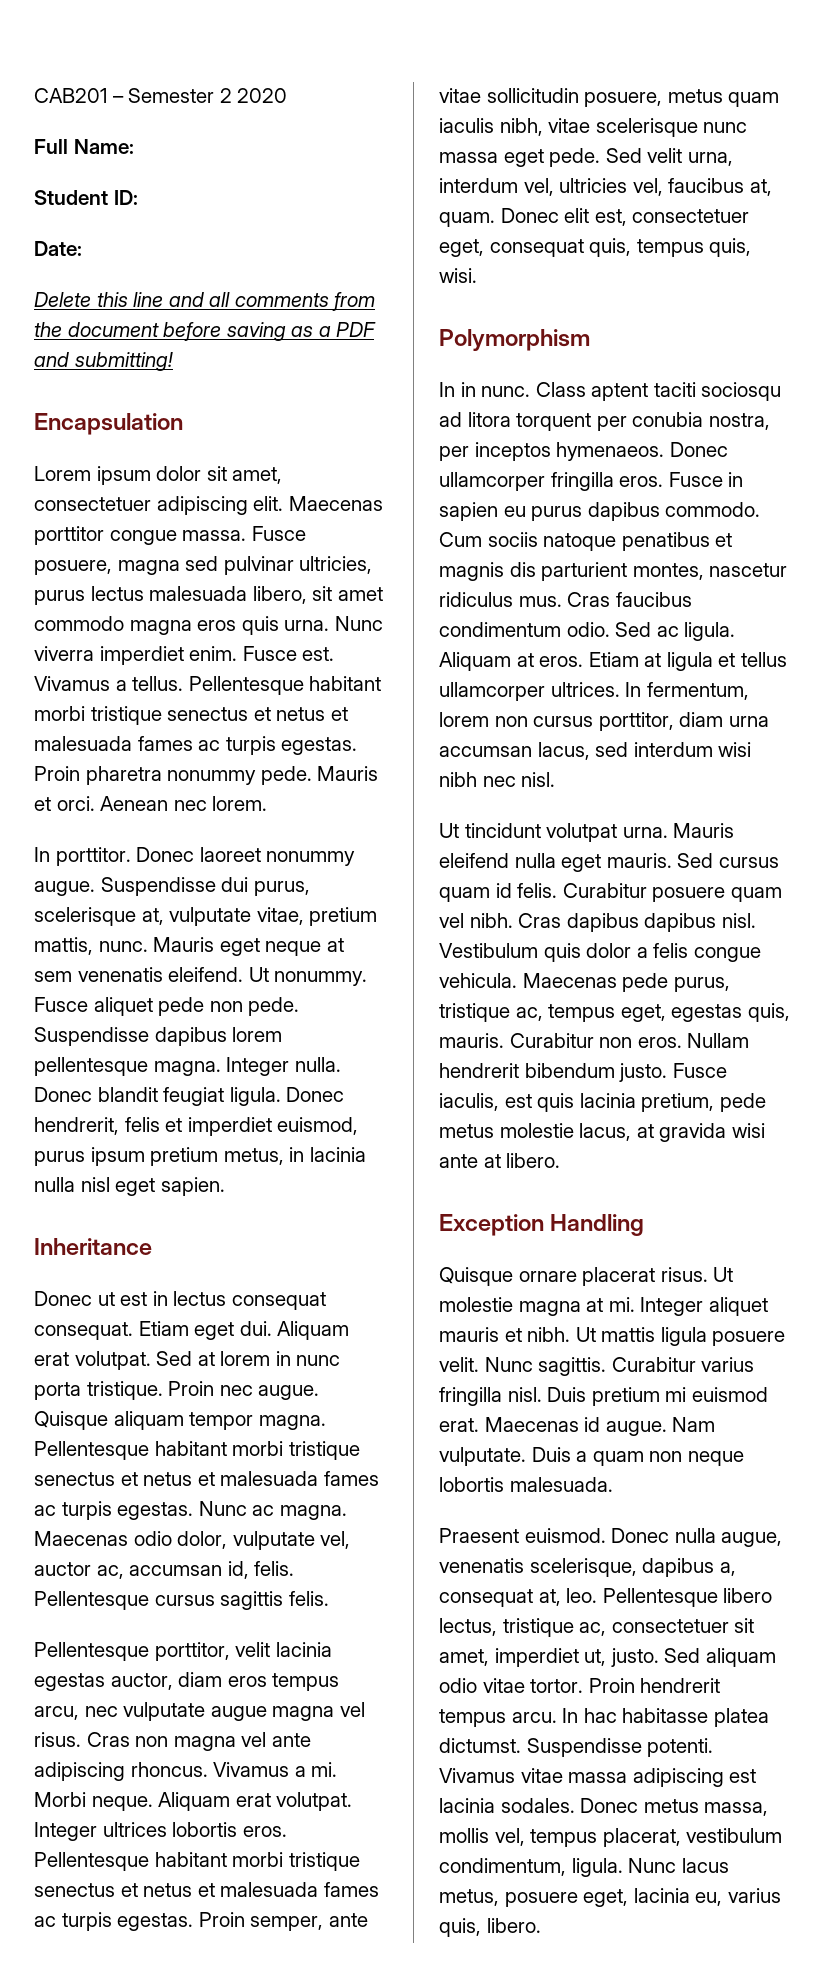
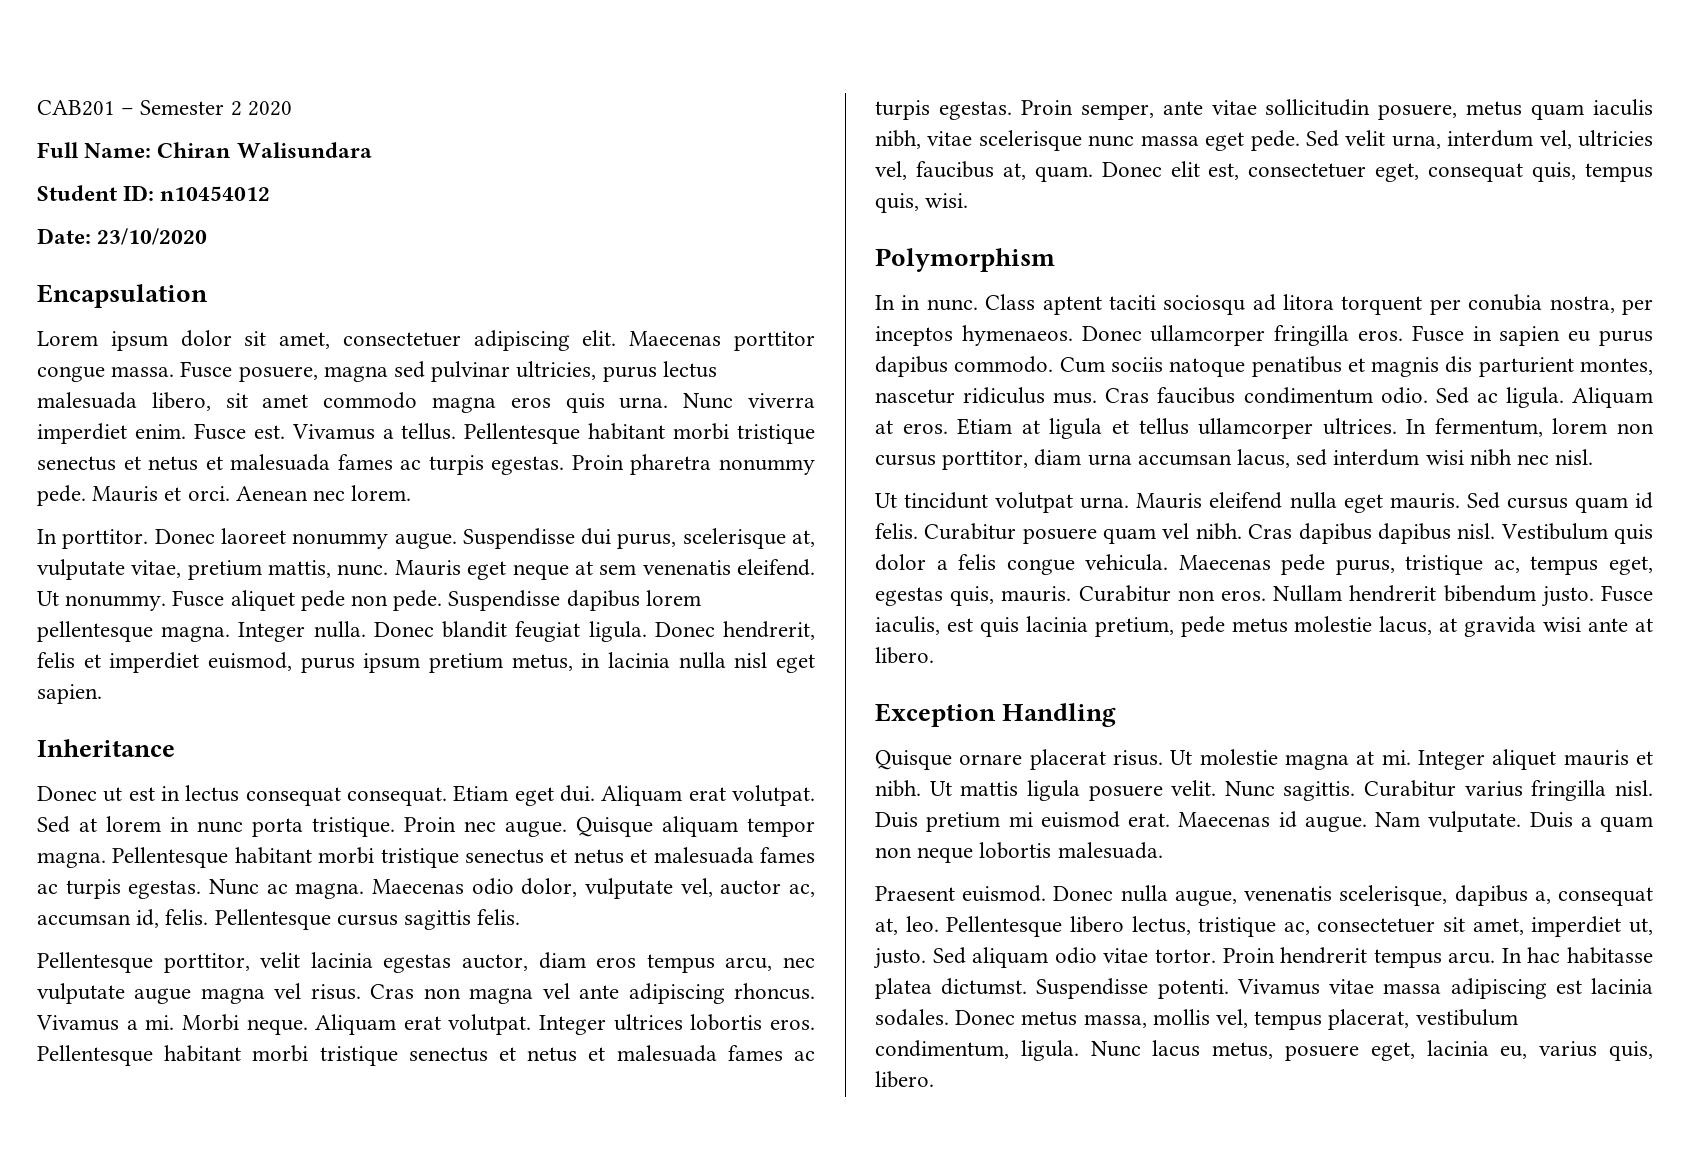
- Full Name:
+ Full Name: Chiran Walisundara
- Student ID:
+ Student ID: n10454012
- Date:
- Delete this line and all comments from the document before saving as a PDF and submitting!
+ Date: 23/10/2020

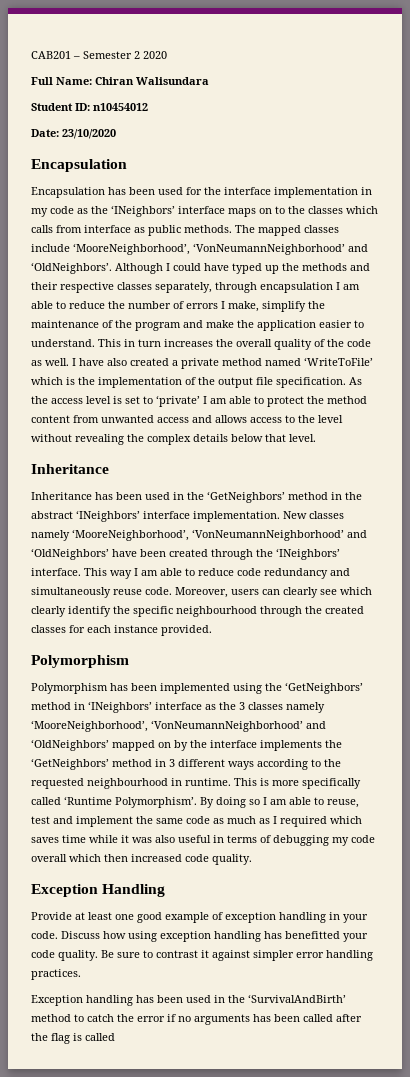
- Lorem ipsum dolor sit amet, consectetuer adipiscing elit. Maecenas porttitor congue massa. Fusce posuere, magna sed pulvinar ultricies, purus lectus malesuada libero, sit amet commodo magna eros quis urna. Nunc viverra imperdiet enim. Fusce est. Vivamus a tellus. Pellentesque habitant morbi tristique senectus et netus et malesuada fames ac turpis egestas. Proin pharetra nonummy pede. Mauris et orci. Aenean nec lorem.
- In porttitor. Donec laoreet nonummy augue. Suspendisse dui purus, scelerisque at, vulputate vitae, pretium mattis, nunc. Mauris eget neque at sem venenatis eleifend. Ut nonummy. Fusce aliquet pede non pede. Suspendisse dapibus lorem pellentesque magna. Integer nulla. Donec blandit feugiat ligula. Donec hendrerit, felis et imperdiet euismod, purus ipsum pretium metus, in lacinia nulla nisl eget sapien.
+ Encapsulation has been used for the interface implementation in my code as the ‘INeighbors’ interface maps on to the classes which calls from interface as public methods. The mapped classes include ‘MooreNeighborhood’, ‘VonNeumannNeighborhood’ and ‘OldNeighbors’. Although I could have typed up the methods and their respective classes separately, through encapsulation I am able to reduce the number of errors I make, simplify the maintenance of the program and make the application easier to understand. This in turn increases the overall quality of the code as well. I have also created a private method named ‘WriteToFile’ which is the implementation of the output file specification. As the access level is set to ‘private’ I am able to protect the method content from unwanted access and allows access to the level without revealing the complex details below that level.
  Inheritance
- Donec ut est in lectus consequat consequat. Etiam eget dui. Aliquam erat volutpat. Sed at lorem in nunc porta tristique. Proin nec augue. Quisque aliquam tempor magna. Pellentesque habitant morbi tristique senectus et netus et malesuada fames ac turpis egestas. Nunc ac magna. Maecenas odio dolor, vulputate vel, auctor ac, accumsan id, felis. Pellentesque cursus sagittis felis.
- Pellentesque porttitor, velit lacinia egestas auctor, diam eros tempus arcu, nec vulputate augue magna vel risus. Cras non magna vel ante adipiscing rhoncus. Vivamus a mi. Morbi neque. Aliquam erat volutpat. Integer ultrices lobortis eros. Pellentesque habitant morbi tristique senectus et netus et malesuada fames ac turpis egestas. Proin semper, ante vitae sollicitudin posuere, metus quam iaculis nibh, vitae scelerisque nunc massa eget pede. Sed velit urna, interdum vel, ultricies vel, faucibus at, quam. Donec elit est, consectetuer eget, consequat quis, tempus quis, wisi.
+ Inheritance has been used in the ‘GetNeighbors’ method in the abstract ‘INeighbors’ interface implementation. New classes namely ‘MooreNeighborhood’, ‘VonNeumannNeighborhood’ and ‘OldNeighbors’ have been created through the ‘INeighbors’ interface. This way I am able to reduce code redundancy and simultaneously reuse code. Moreover, users can clearly see which clearly identify the specific neighbourhood through the created classes for each instance provided.
  Polymorphism
- In in nunc. Class aptent taciti sociosqu ad litora torquent per conubia nostra, per inceptos hymenaeos. Donec ullamcorper fringilla eros. Fusce in sapien eu purus dapibus commodo. Cum sociis natoque penatibus et magnis dis parturient montes, nascetur ridiculus mus. Cras faucibus condimentum odio. Sed ac ligula. Aliquam at eros. Etiam at ligula et tellus ullamcorper ultrices. In fermentum, lorem non cursus porttitor, diam urna accumsan lacus, sed interdum wisi nibh nec nisl.
- Ut tincidunt volutpat urna. Mauris eleifend nulla eget mauris. Sed cursus quam id felis. Curabitur posuere quam vel nibh. Cras dapibus dapibus nisl. Vestibulum quis dolor a felis congue vehicula. Maecenas pede purus, tristique ac, tempus eget, egestas quis, mauris. Curabitur non eros. Nullam hendrerit bibendum justo. Fusce iaculis, est quis lacinia pretium, pede metus molestie lacus, at gravida wisi ante at libero.
+ Polymorphism has been implemented using the ‘GetNeighbors’ method in ‘INeighbors’ interface as the 3 classes namely ‘MooreNeighborhood’, ‘VonNeumannNeighborhood’ and ‘OldNeighbors’ mapped on by the interface implements the ‘GetNeighbors’ method in 3 different ways according to the requested neighbourhood in runtime. This is more specifically called ‘Runtime Polymorphism’. By doing so I am able to reuse, test and implement the same code as much as I required which saves time while it was also useful in terms of debugging my code overall which then increased code quality.
  Exception Handling
- Quisque ornare placerat risus. Ut molestie magna at mi. Integer aliquet mauris et nibh. Ut mattis ligula posuere velit. Nunc sagittis. Curabitur varius fringilla nisl. Duis pretium mi euismod erat. Maecenas id augue. Nam vulputate. Duis a quam non neque lobortis malesuada.
- Praesent euismod. Donec nulla augue, venenatis scelerisque, dapibus a, consequat at, leo. Pellentesque libero lectus, tristique ac, consectetuer sit amet, imperdiet ut, justo. Sed aliquam odio vitae tortor. Proin hendrerit tempus arcu. In hac habitasse platea dictumst. Suspendisse potenti. Vivamus vitae massa adipiscing est lacinia sodales. Donec metus massa, mollis vel, tempus placerat, vestibulum condimentum, ligula. Nunc lacus metus, posuere eget, lacinia eu, varius quis, libero.
+ Provide at least one good example of exception handling in your code. Discuss how using exception handling has benefitted your code quality. Be sure to contrast it against simpler error handling practices.
+ Exception handling has been used in the ‘SurvivalAndBirth’ method to catch the error if no arguments has been called after the flag is called

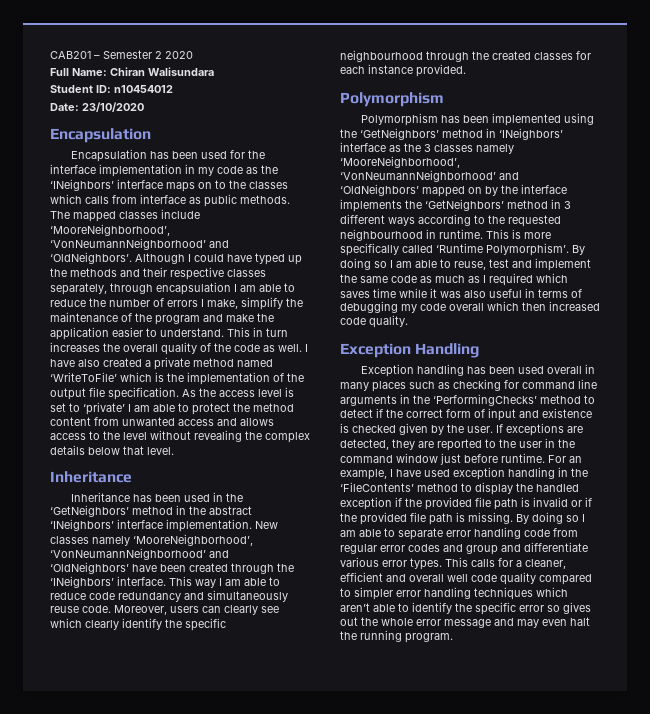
- Provide at least one good example of exception handling in your code. Discuss how using exception handling has benefitted your code quality. Be sure to contrast it against simpler error handling practices.
- Exception handling has been used in the ‘SurvivalAndBirth’ method to catch the error if no arguments has been called after the flag is called
+ Exception handling has been used overall in many places such as checking for command line arguments in the ‘PerformingChecks’ method to detect if the correct form of input and existence is checked given by the user. If exceptions are detected, they are reported to the user in the command window just before runtime. For an example, I have used exception handling in the ‘FileContents’ method to display the handled exception if the provided file path is invalid or if the provided file path is missing. By doing so I am able to separate error handling code from regular error codes and group and differentiate various error types. This calls for a cleaner, efficient and overall well code quality compared to simpler error handling techniques which aren’t able to identify the specific error so gives out the whole error message and may even halt the running program.

